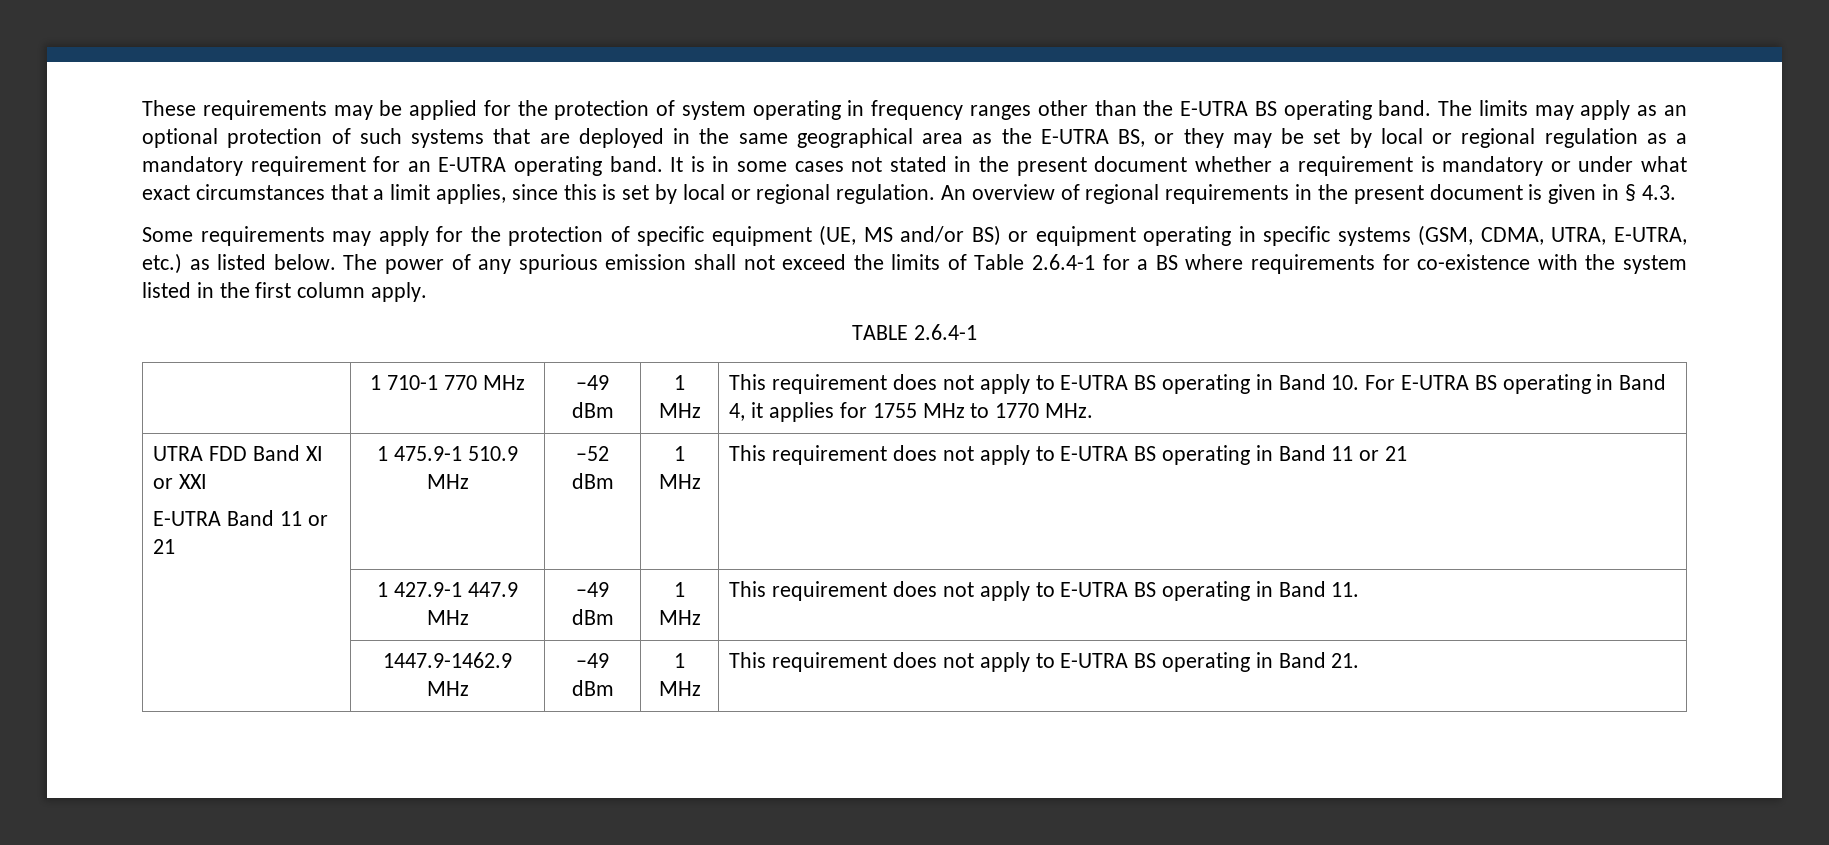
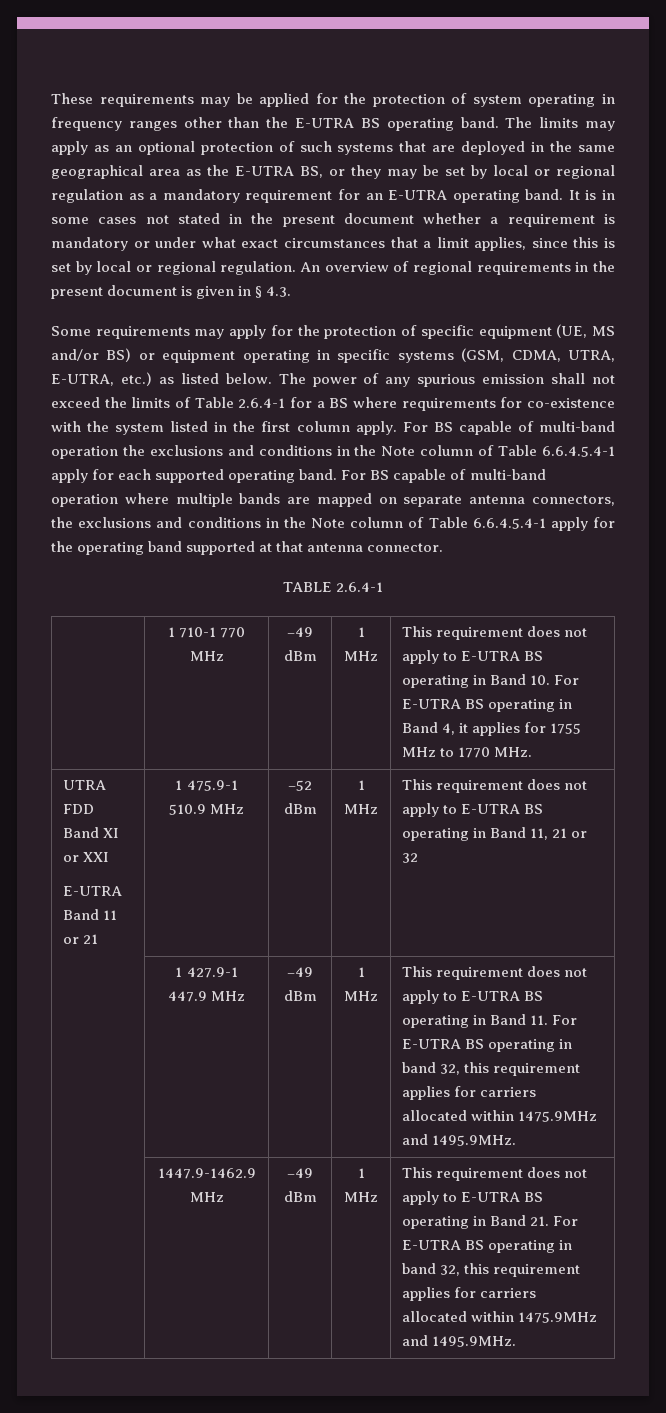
+ For BS capable of multi-band operation the exclusions and conditions in the Note column of Table 6.6.4.5.4-1 apply for each supported operating band. For BS capable of multi-band operation where multiple bands are mapped on separate antenna connectors, the exclusions and conditions in the Note column of Table 6.6.4.5.4-1 apply for the operating band supported at that antenna connector.
  UTRA FDD Band XI or XXI
- E-UTRA Band 11 or 21 | 1 475.9-1 510.9 MHz | –52 dBm | 1 MHz | This requirement does not apply to E-UTRA BS operating in Band 11 or 21
+ E-UTRA Band 11 or 21 | 1 475.9-1 510.9 MHz | –52 dBm | 1 MHz | This requirement does not apply to E-UTRA BS operating in Band 11, 21 or 32
- | 1 427.9-1 447.9 MHz | –49 dBm | 1 MHz | This requirement does not apply to E-UTRA BS operating in Band 11.
+ | 1 427.9-1 447.9 MHz | –49 dBm | 1 MHz | This requirement does not apply to E-UTRA BS operating in Band 11. For E-UTRA BS operating in band 32, this requirement applies for carriers allocated within 1475.9MHz and 1495.9MHz.
- | 1447.9-1462.9 MHz | –49 dBm | 1 MHz | This requirement does not apply to E-UTRA BS operating in Band 21.
+ | 1447.9-1462.9 MHz | –49 dBm | 1 MHz | This requirement does not apply to E-UTRA BS operating in Band 21. For E-UTRA BS operating in band 32, this requirement applies for carriers allocated within 1475.9MHz and 1495.9MHz.

